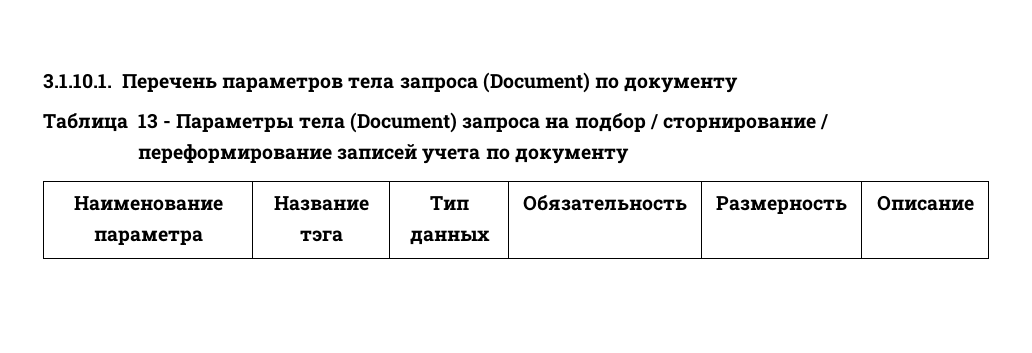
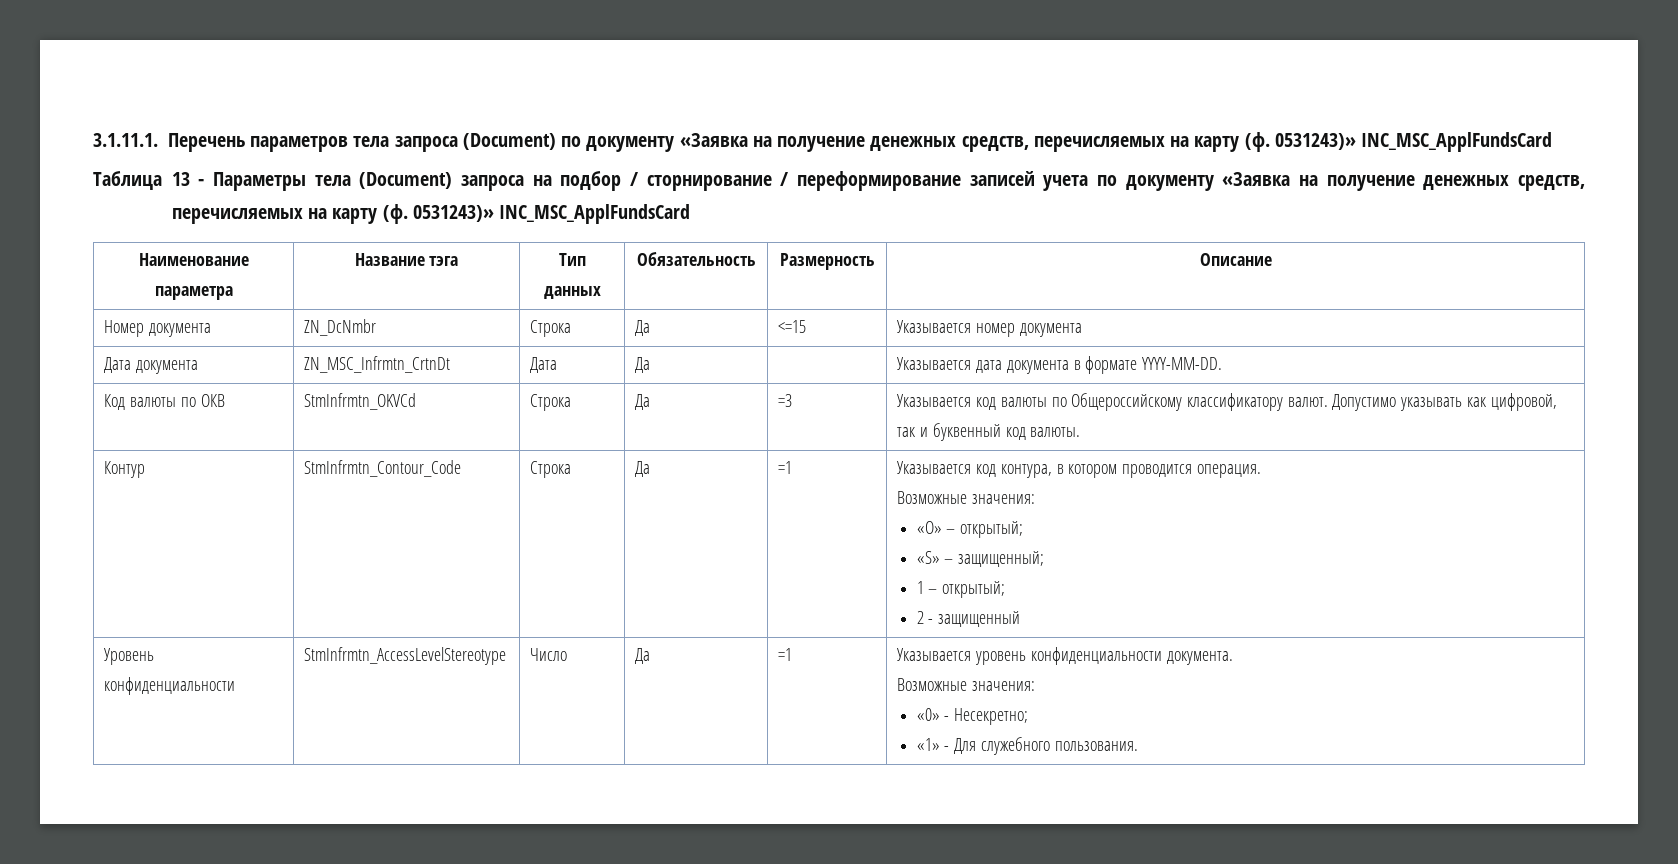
- 3.1.10.1. Перечень параметров тела запроса (Document) по документу
+ 3.1.11.1. Перечень параметров тела запроса (Document) по документу «Заявка на получение денежных средств, перечисляемых на карту (ф. 0531243)» INC_MSC_ApplFundsCard
- Таблица 13 - Параметры тела (Document) запроса на подбор / сторнирование / переформирование записей учета по документу
+ Таблица 13 - Параметры тела (Document) запроса на подбор / сторнирование / переформирование записей учета по документу «Заявка на получение денежных средств, перечисляемых на карту (ф. 0531243)» INC_MSC_ApplFundsCard
+ Номер документа | ZN_DcNmbr | Строка | Да | <=15 | Указывается номер документа
+ Дата документа | ZN_MSC_Infrmtn_CrtnDt | Дата | Да | | Указывается дата документа в формате YYYY-MM-DD.
+ Код валюты по ОКВ | StmInfrmtn_OKVCd | Строка | Да | =3 | Указывается код валюты по Общероссийскому классификатору валют. Допустимо указывать как цифровой, так и буквенный код валюты.
+ Контур | StmInfrmtn_Contour_Code | Строка | Да | =1 | Указывается код контура, в котором проводится операция.
+ Возможные значения:
+ «О» – открытый;
+ «S» – защищенный;
+ 1 – открытый;
+ 2 - защищенный
+ Уровень конфиденциальности | StmInfrmtn_AccessLevelStereotype | Число | Да | =1 | Указывается уровень конфиденциальности документа.
+ Возможные значения:
+ «0» - Несекретно;
+ «1» - Для служебного пользования.

